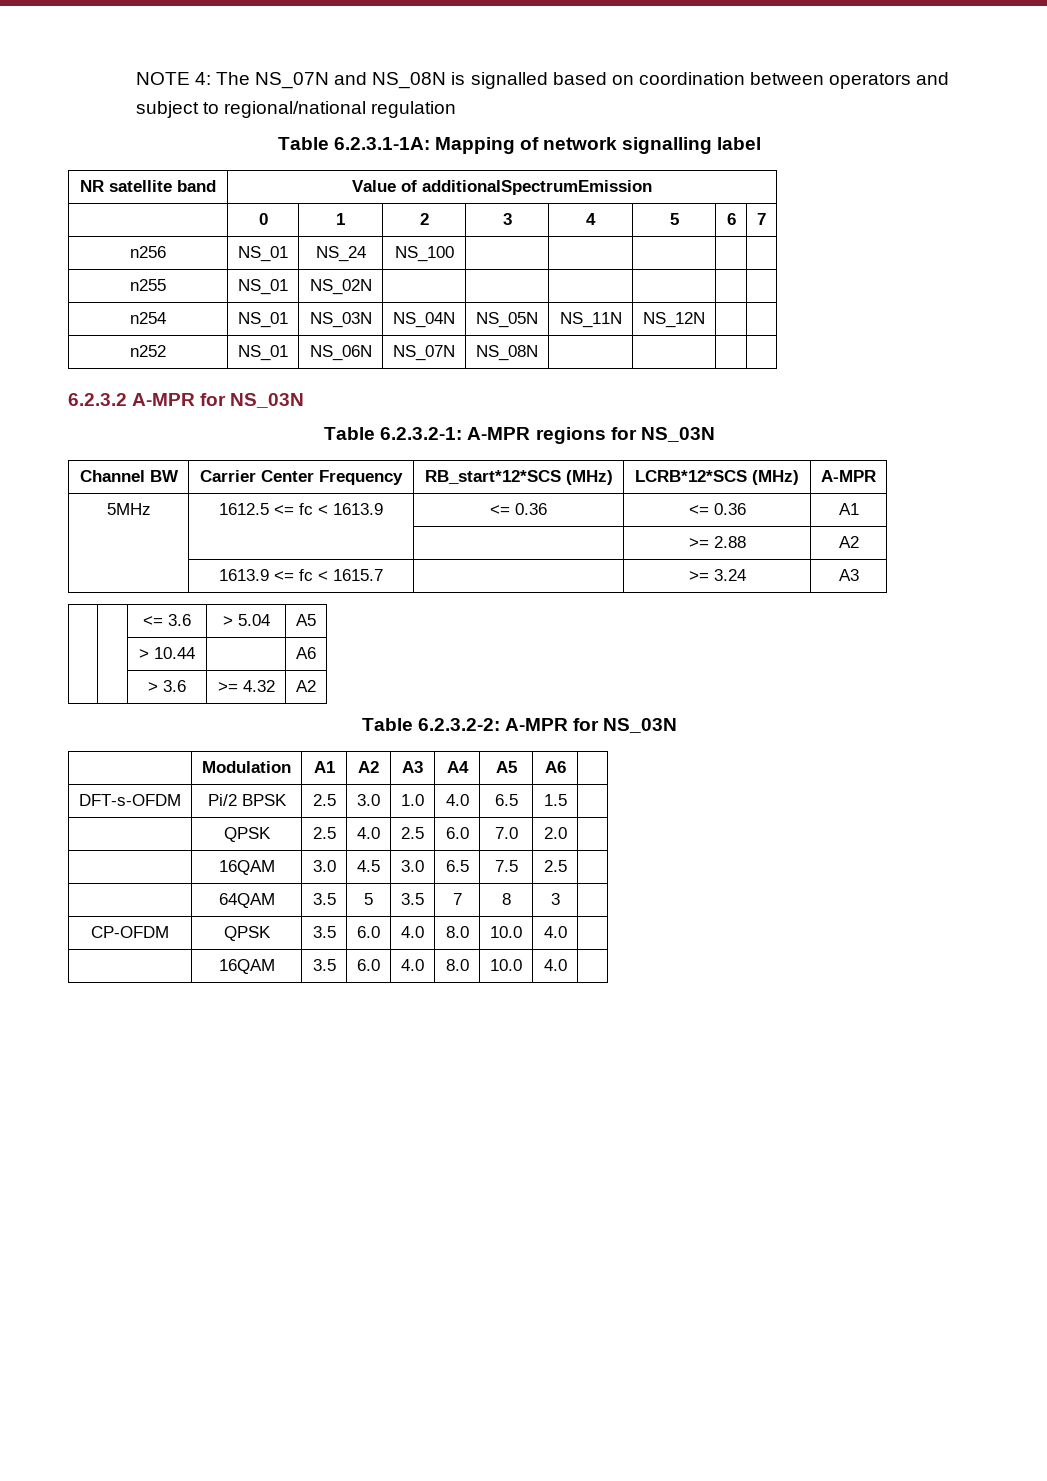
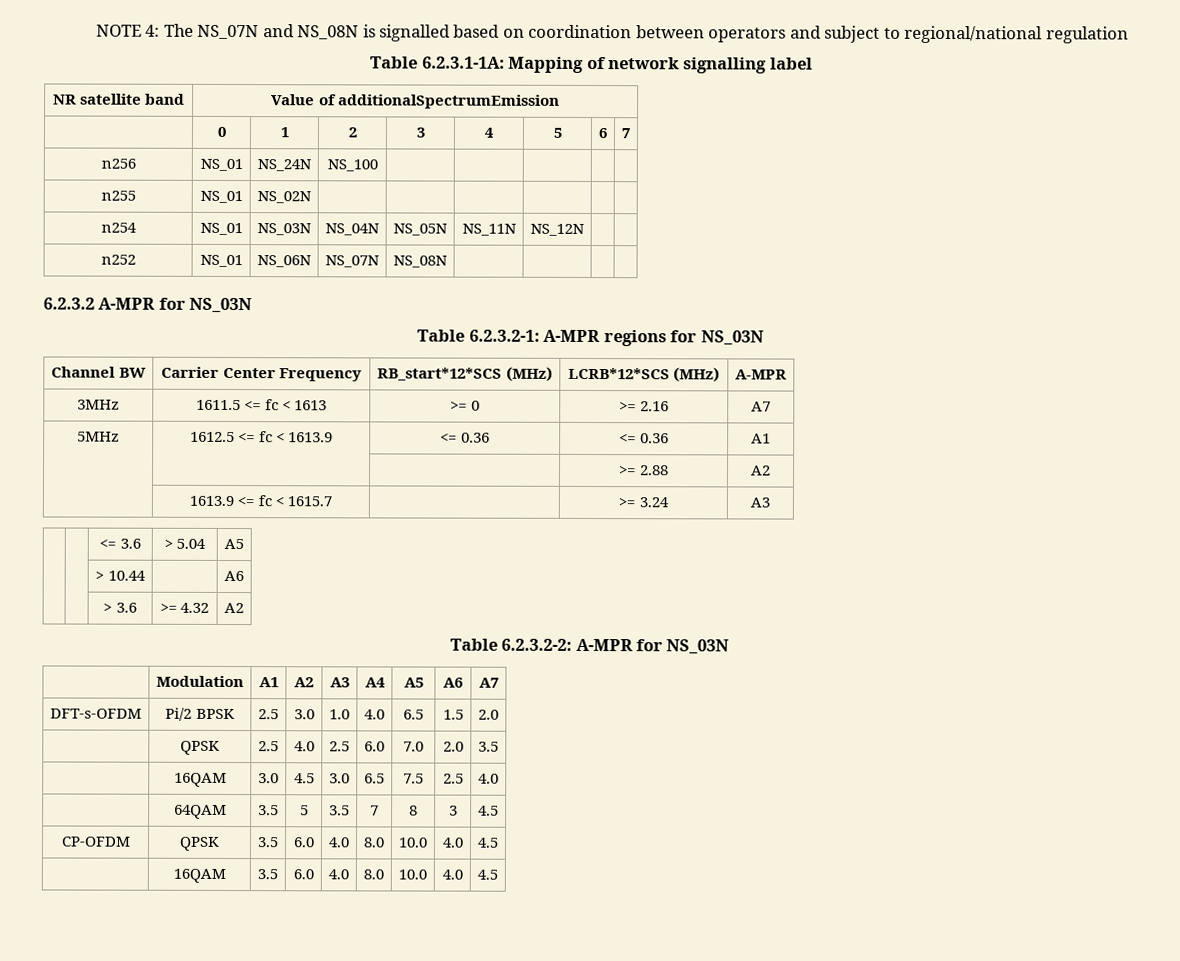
- n256 | NS_01 | NS_24 | NS_100 | | | | |
+ n256 | NS_01 | NS_24N | NS_100 | | | | |
+ 3MHz | 1611.5 <= fc < 1613 | >= 0 | >= 2.16 | A7
- | Modulation | A1 | A2 | A3 | A4 | A5 | A6 |
+ | Modulation | A1 | A2 | A3 | A4 | A5 | A6 | A7
- DFT-s-OFDM | Pi/2 BPSK | 2.5 | 3.0 | 1.0 | 4.0 | 6.5 | 1.5 |
+ DFT-s-OFDM | Pi/2 BPSK | 2.5 | 3.0 | 1.0 | 4.0 | 6.5 | 1.5 | 2.0
- | QPSK | 2.5 | 4.0 | 2.5 | 6.0 | 7.0 | 2.0 |
+ | QPSK | 2.5 | 4.0 | 2.5 | 6.0 | 7.0 | 2.0 | 3.5
- | 16QAM | 3.0 | 4.5 | 3.0 | 6.5 | 7.5 | 2.5 |
+ | 16QAM | 3.0 | 4.5 | 3.0 | 6.5 | 7.5 | 2.5 | 4.0
- | 64QAM | 3.5 | 5 | 3.5 | 7 | 8 | 3 |
+ | 64QAM | 3.5 | 5 | 3.5 | 7 | 8 | 3 | 4.5
- CP-OFDM | QPSK | 3.5 | 6.0 | 4.0 | 8.0 | 10.0 | 4.0 |
+ CP-OFDM | QPSK | 3.5 | 6.0 | 4.0 | 8.0 | 10.0 | 4.0 | 4.5
- | 16QAM | 3.5 | 6.0 | 4.0 | 8.0 | 10.0 | 4.0 |
+ | 16QAM | 3.5 | 6.0 | 4.0 | 8.0 | 10.0 | 4.0 | 4.5

